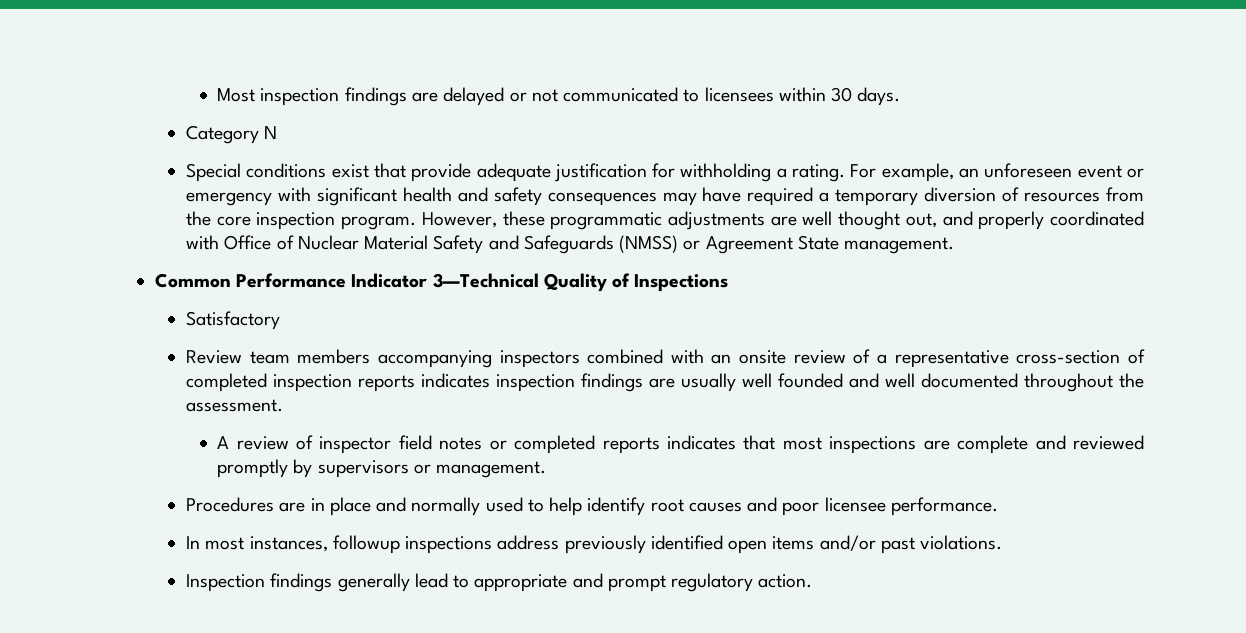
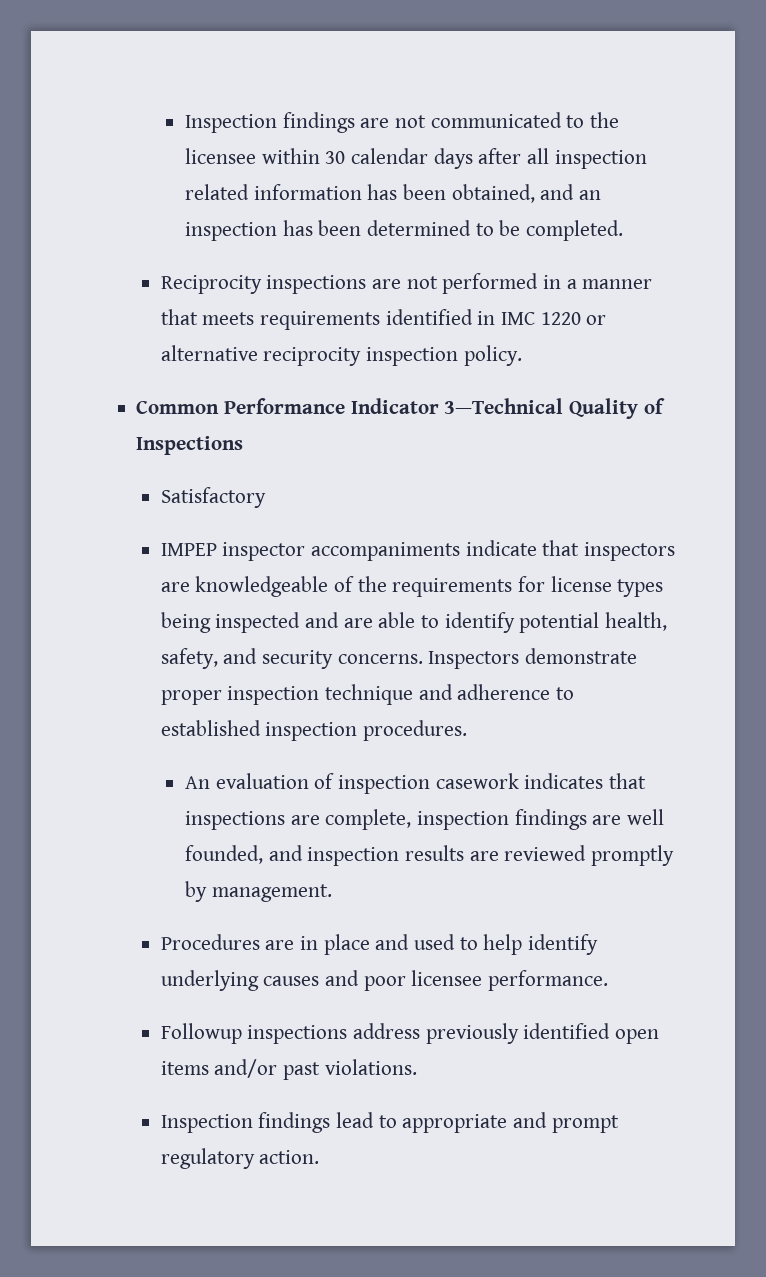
- Most inspection findings are delayed or not communicated to licensees within 30 days.
- Category N
- Special conditions exist that provide adequate justification for withholding a rating. For example, an unforeseen event or emergency with significant health and safety consequences may have required a temporary diversion of resources from the core inspection program. However, these programmatic adjustments are well thought out, and properly coordinated with Office of Nuclear Material Safety and Safeguards (NMSS) or Agreement State management.
+ Inspection findings are not communicated to the licensee within 30 calendar days after all inspection related information has been obtained, and an inspection has been determined to be completed.
+ Reciprocity inspections are not performed in a manner that meets requirements identified in IMC 1220 or alternative reciprocity inspection policy.
- Review team members accompanying inspectors combined with an onsite review of a representative cross-section of completed inspection reports indicates inspection findings are usually well founded and well documented throughout the assessment.
- A review of inspector field notes or completed reports indicates that most inspections are complete and reviewed promptly by supervisors or management.
+ IMPEP inspector accompaniments indicate that inspectors are knowledgeable of the requirements for license types being inspected and are able to identify potential health, safety, and security concerns. Inspectors demonstrate proper inspection technique and adherence to established inspection procedures.
+ An evaluation of inspection casework indicates that inspections are complete, inspection findings are well founded, and inspection results are reviewed promptly by management.
- Procedures are in place and normally used to help identify root causes and poor licensee performance.
+ Procedures are in place and used to help identify underlying causes and poor licensee performance.
- In most instances, followup inspections address previously identified open items and/or past violations.
+ Followup inspections address previously identified open items and/or past violations.
- Inspection findings generally lead to appropriate and prompt regulatory action.
+ Inspection findings lead to appropriate and prompt regulatory action.

